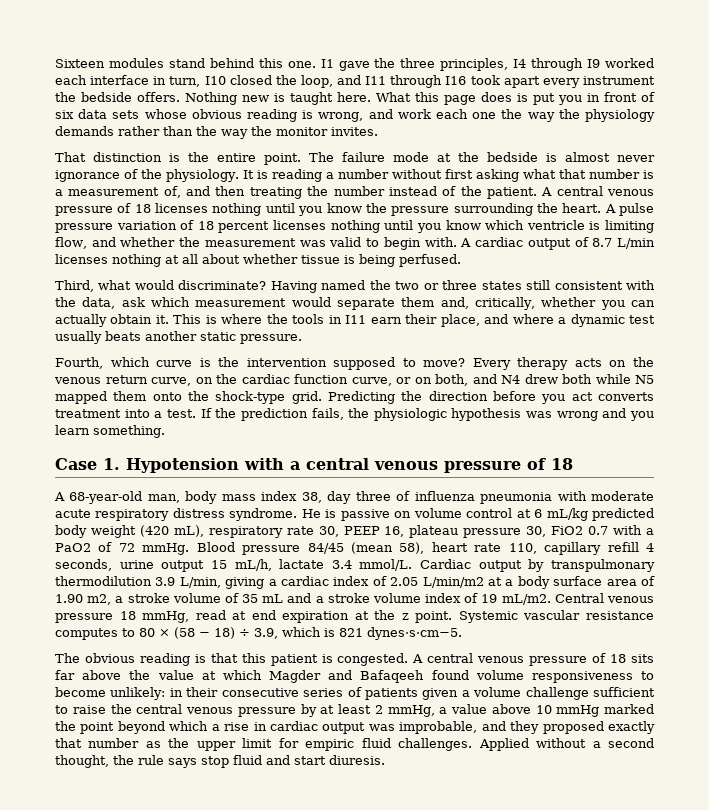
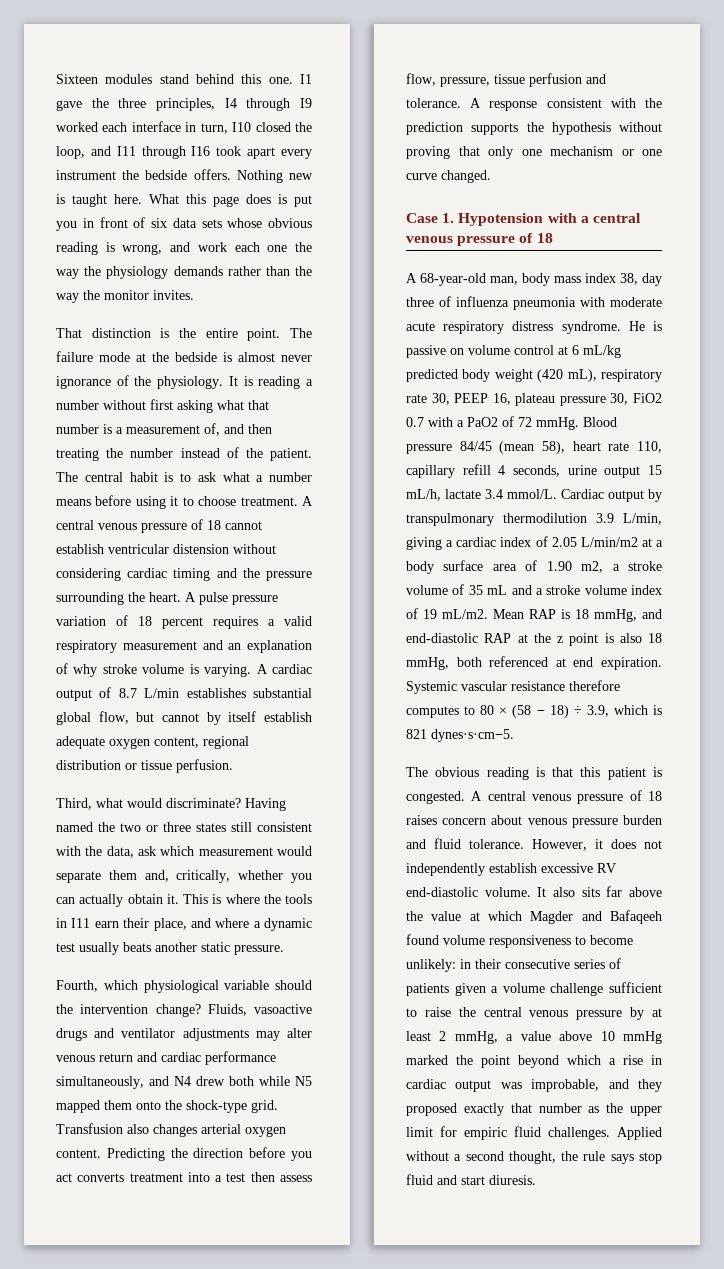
- A central venous pressure of 18 licenses nothing until you know the pressure surrounding the heart.
+ The central habit is to ask what a number means before using it to choose treatment. A central venous pressure of 18 cannot establish ventricular distension without considering cardiac timing and the pressure surrounding the heart.
- A pulse pressure variation of 18 percent licenses nothing until you know which ventricle is limiting flow, and whether the measurement was valid to begin with.
+ A pulse pressure variation of 18 percent requires a valid respiratory measurement and an explanation of why stroke volume is varying.
- A cardiac output of 8.7 L/min licenses nothing at all about whether tissue is being perfused.
+ A cardiac output of 8.7 L/min establishes substantial global flow, but cannot by itself establish adequate oxygen content, regional distribution or tissue perfusion.
- Fourth, which curve is the intervention supposed to move? Every therapy acts on the venous return curve, on the cardiac function curve, or on both, and N4 drew both while N5 mapped them onto the shock-type grid.
+ Fourth, which physiological variable should the intervention change? Fluids, vasoactive drugs and ventilator adjustments may alter venous return and cardiac performance simultaneously, and N4 drew both while N5 mapped them onto the shock-type grid.
+ Transfusion also changes arterial oxygen content.
- Predicting the direction before you act converts treatment into a test. If the prediction fails, the physiologic hypothesis was wrong and you learn something.
+ Predicting the direction before you act converts treatment into a test then assess flow, pressure, tissue perfusion and tolerance. A response consistent with the prediction supports the hypothesis without proving that only one mechanism or one curve changed.
- Central venous pressure 18 mmHg, read at end expiration at the z point.
+ Mean RAP is 18 mmHg, and end-diastolic RAP at the z point is also 18 mmHg, both referenced at end expiration.
- Systemic vascular resistance computes to 80 × (58 − 18) ÷ 3.9, which is 821 dynes·s·cm−5.
+ Systemic vascular resistance therefore computes to 80 × (58 − 18) ÷ 3.9, which is 821 dynes·s·cm−5.
- A central venous pressure of 18 sits far above the value at which Magder and Bafaqeeh found volume responsiveness to become unlikely:
+ A central venous pressure of 18 raises concern about venous pressure burden and fluid tolerance. However, it does not independently establish excessive RV end-diastolic volume. It also sits far above the value at which Magder and Bafaqeeh found volume responsiveness to become unlikely:

